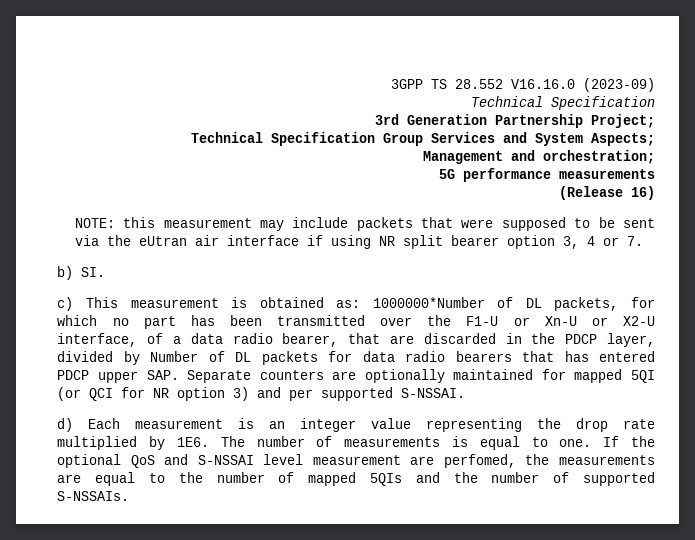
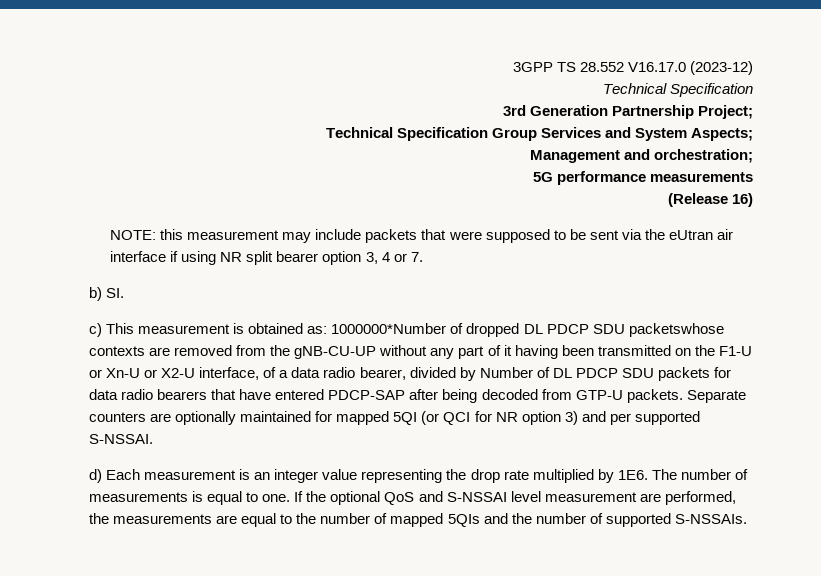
- 3GPP TS 28.552 V16.16.0 (2023-09)
+ 3GPP TS 28.552 V16.17.0 (2023-12)
- c) This measurement is obtained as: 1000000*Number of DL packets, for which no part has been transmitted over the F1-U or Xn-U or X2-U interface, of a data radio bearer, that are discarded in the PDCP layer, divided by Number of DL packets for data radio bearers that has entered PDCP upper SAP. Separate counters are optionally maintained for mapped 5QI (or QCI for NR option 3) and per supported S-NSSAI.
+ c) This measurement is obtained as: 1000000*Number of dropped DL PDCP SDU packetswhose contexts are removed from the gNB-CU-UP without any part of it having been transmitted on the F1-U or Xn-U or X2-U interface, of a data radio bearer, divided by Number of DL PDCP SDU packets for data radio bearers that have entered PDCP-SAP after being decoded from GTP-U packets. Separate counters are optionally maintained for mapped 5QI (or QCI for NR option 3) and per supported S-NSSAI.
- If the optional QoS and S-NSSAI level measurement are perfomed, the measurements are equal to the number of mapped 5QIs and the number of supported S-NSSAIs.
+ If the optional QoS and S-NSSAI level measurement are performed, the measurements are equal to the number of mapped 5QIs and the number of supported S-NSSAIs.

